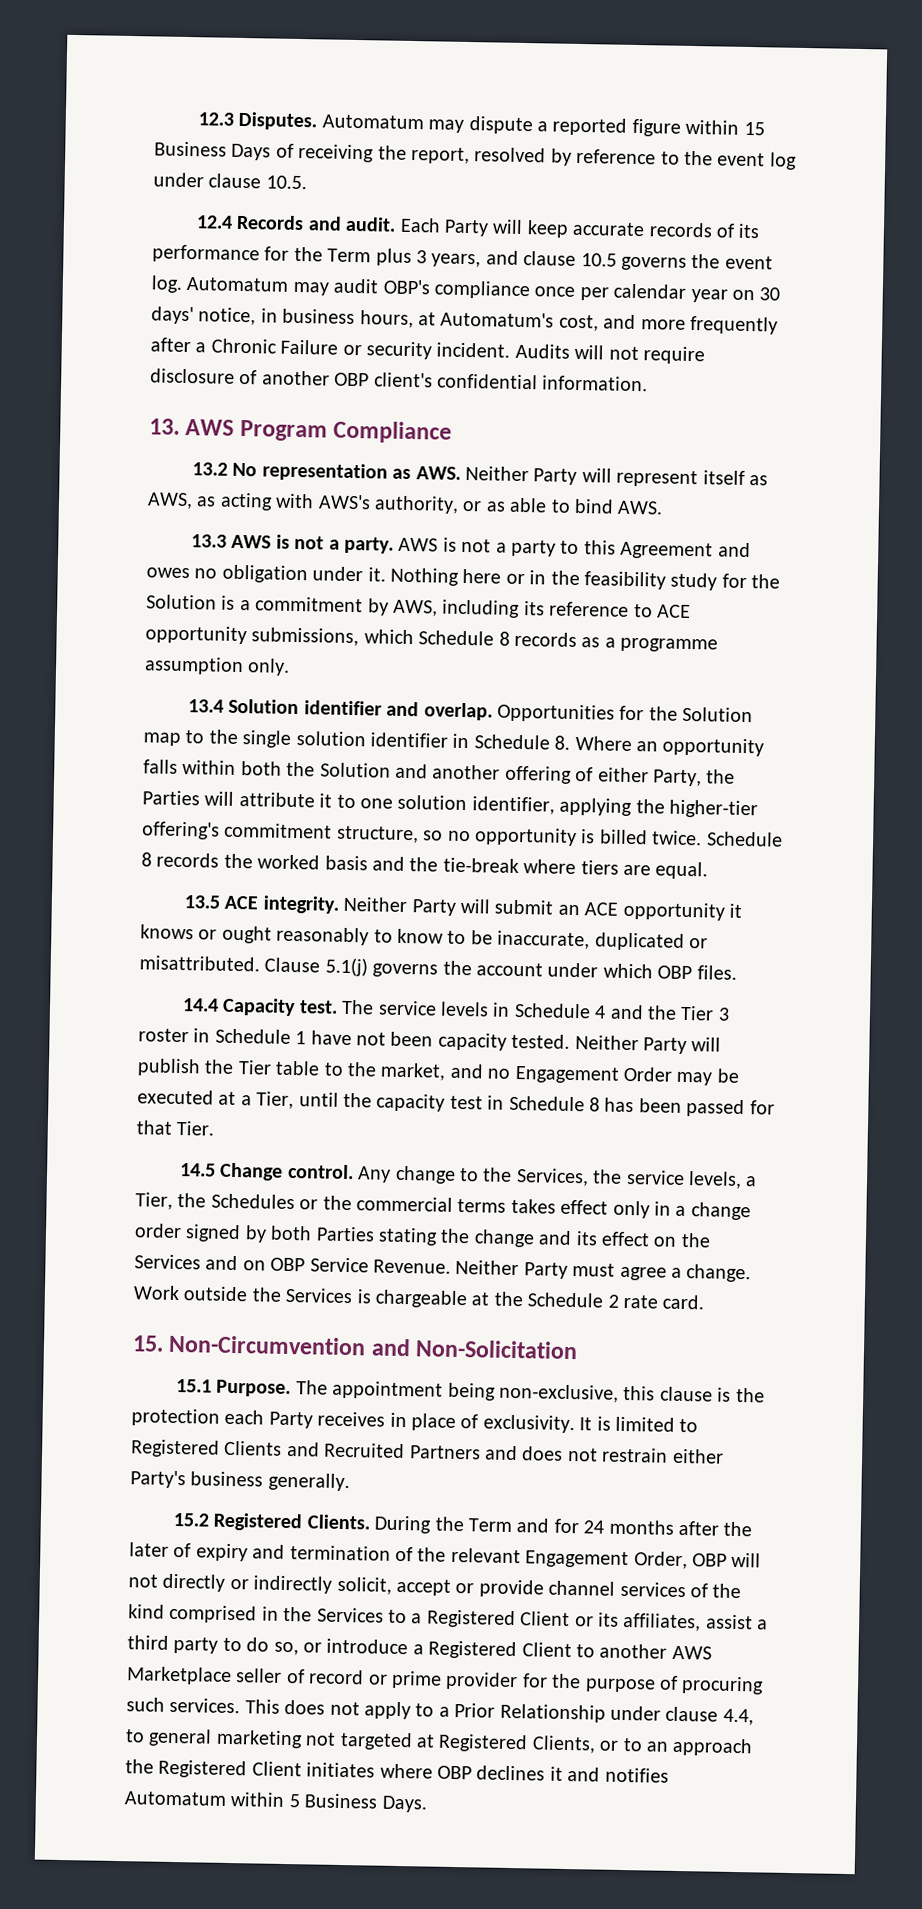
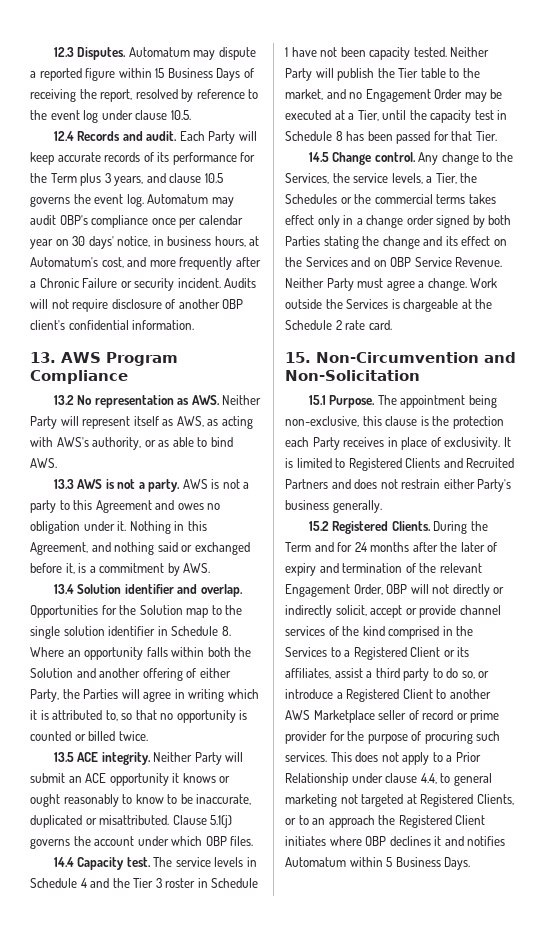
- Nothing here or in the feasibility study for the Solution is a commitment by AWS, including its reference to ACE opportunity submissions, which Schedule 8 records as a programme assumption only.
+ Nothing in this Agreement, and nothing said or exchanged before it, is a commitment by AWS.
- Opportunities for the Solution map to the single solution identifier in Schedule 8. Where an opportunity falls within both the Solution and another offering of either Party, the Parties will attribute it to one solution identifier, applying the higher-tier offering's commitment structure, so no opportunity is billed twice. Schedule 8 records the worked basis and the tie-break where tiers are equal.
+ Opportunities for the Solution map to the single solution identifier in Schedule 8. Where an opportunity falls within both the Solution and another offering of either Party, the Parties will agree in writing which it is attributed to, so that no opportunity is counted or billed twice.

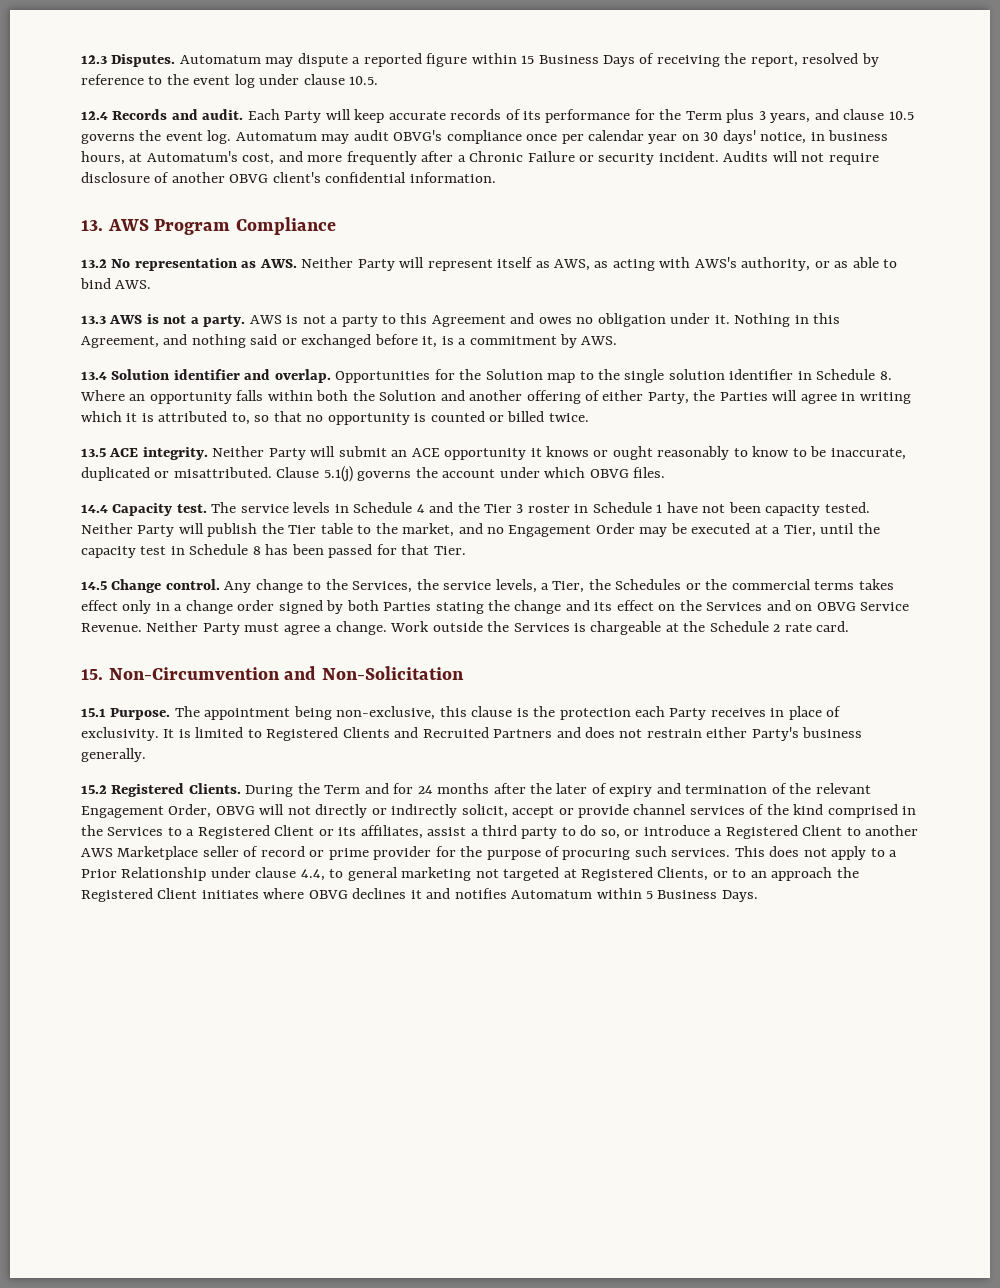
- Automatum may audit OBP's compliance once per calendar year on 30 days' notice, in business hours, at Automatum's cost, and more frequently after a Chronic Failure or security incident.
+ Automatum may audit OBVG's compliance once per calendar year on 30 days' notice, in business hours, at Automatum's cost, and more frequently after a Chronic Failure or security incident.
- Audits will not require disclosure of another OBP client's confidential information.
+ Audits will not require disclosure of another OBVG client's confidential information.
- Clause 5.1(j) governs the account under which OBP files.
+ Clause 5.1(j) governs the account under which OBVG files.
- Any change to the Services, the service levels, a Tier, the Schedules or the commercial terms takes effect only in a change order signed by both Parties stating the change and its effect on the Services and on OBP Service Revenue.
+ Any change to the Services, the service levels, a Tier, the Schedules or the commercial terms takes effect only in a change order signed by both Parties stating the change and its effect on the Services and on OBVG Service Revenue.
- During the Term and for 24 months after the later of expiry and termination of the relevant Engagement Order, OBP will not directly or indirectly solicit, accept or provide channel services of the kind comprised in the Services to a Registered Client or its affiliates, assist a third party to do so, or introduce a Registered Client to another AWS Marketplace seller of record or prime provider for the purpose of procuring such services.
+ During the Term and for 24 months after the later of expiry and termination of the relevant Engagement Order, OBVG will not directly or indirectly solicit, accept or provide channel services of the kind comprised in the Services to a Registered Client or its affiliates, assist a third party to do so, or introduce a Registered Client to another AWS Marketplace seller of record or prime provider for the purpose of procuring such services.
- This does not apply to a Prior Relationship under clause 4.4, to general marketing not targeted at Registered Clients, or to an approach the Registered Client initiates where OBP declines it and notifies Automatum within 5 Business Days.
+ This does not apply to a Prior Relationship under clause 4.4, to general marketing not targeted at Registered Clients, or to an approach the Registered Client initiates where OBVG declines it and notifies Automatum within 5 Business Days.

